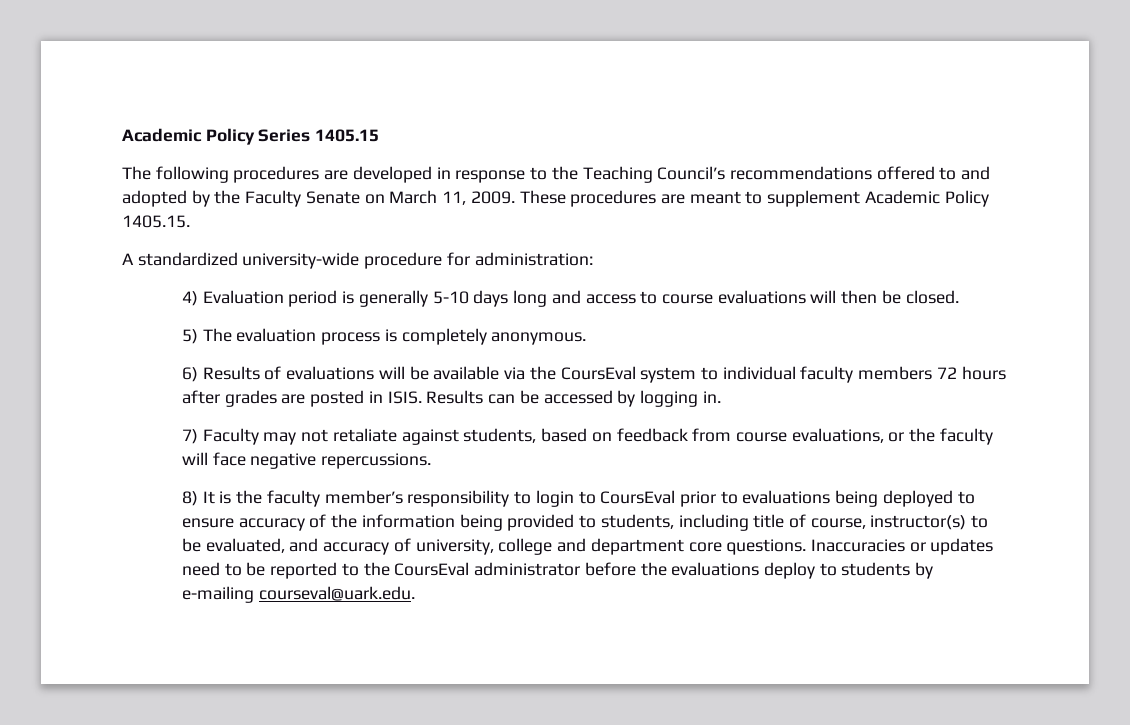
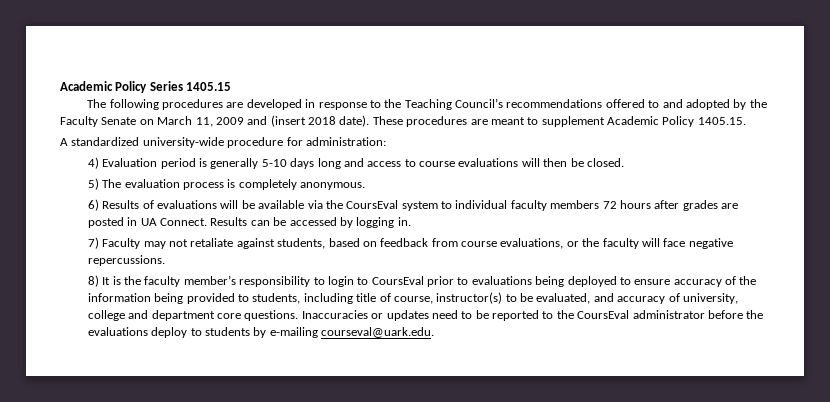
- The following procedures are developed in response to the Teaching Council’s recommendations offered to and adopted by the Faculty Senate on March 11, 2009.
+ The following procedures are developed in response to the Teaching Council’s recommendations offered to and adopted by the Faculty Senate on March 11, 2009 and (insert 2018 date).
- 6) Results of evaluations will be available via the CoursEval system to individual faculty members 72 hours after grades are posted in ISIS.
+ 6) Results of evaluations will be available via the CoursEval system to individual faculty members 72 hours after grades are posted in UA Connect.

